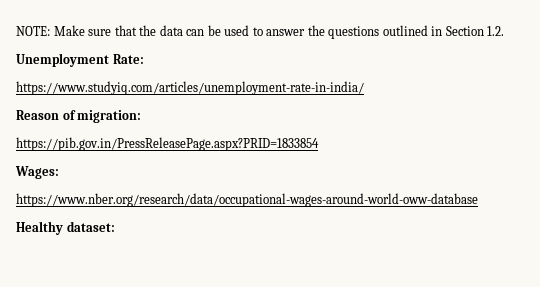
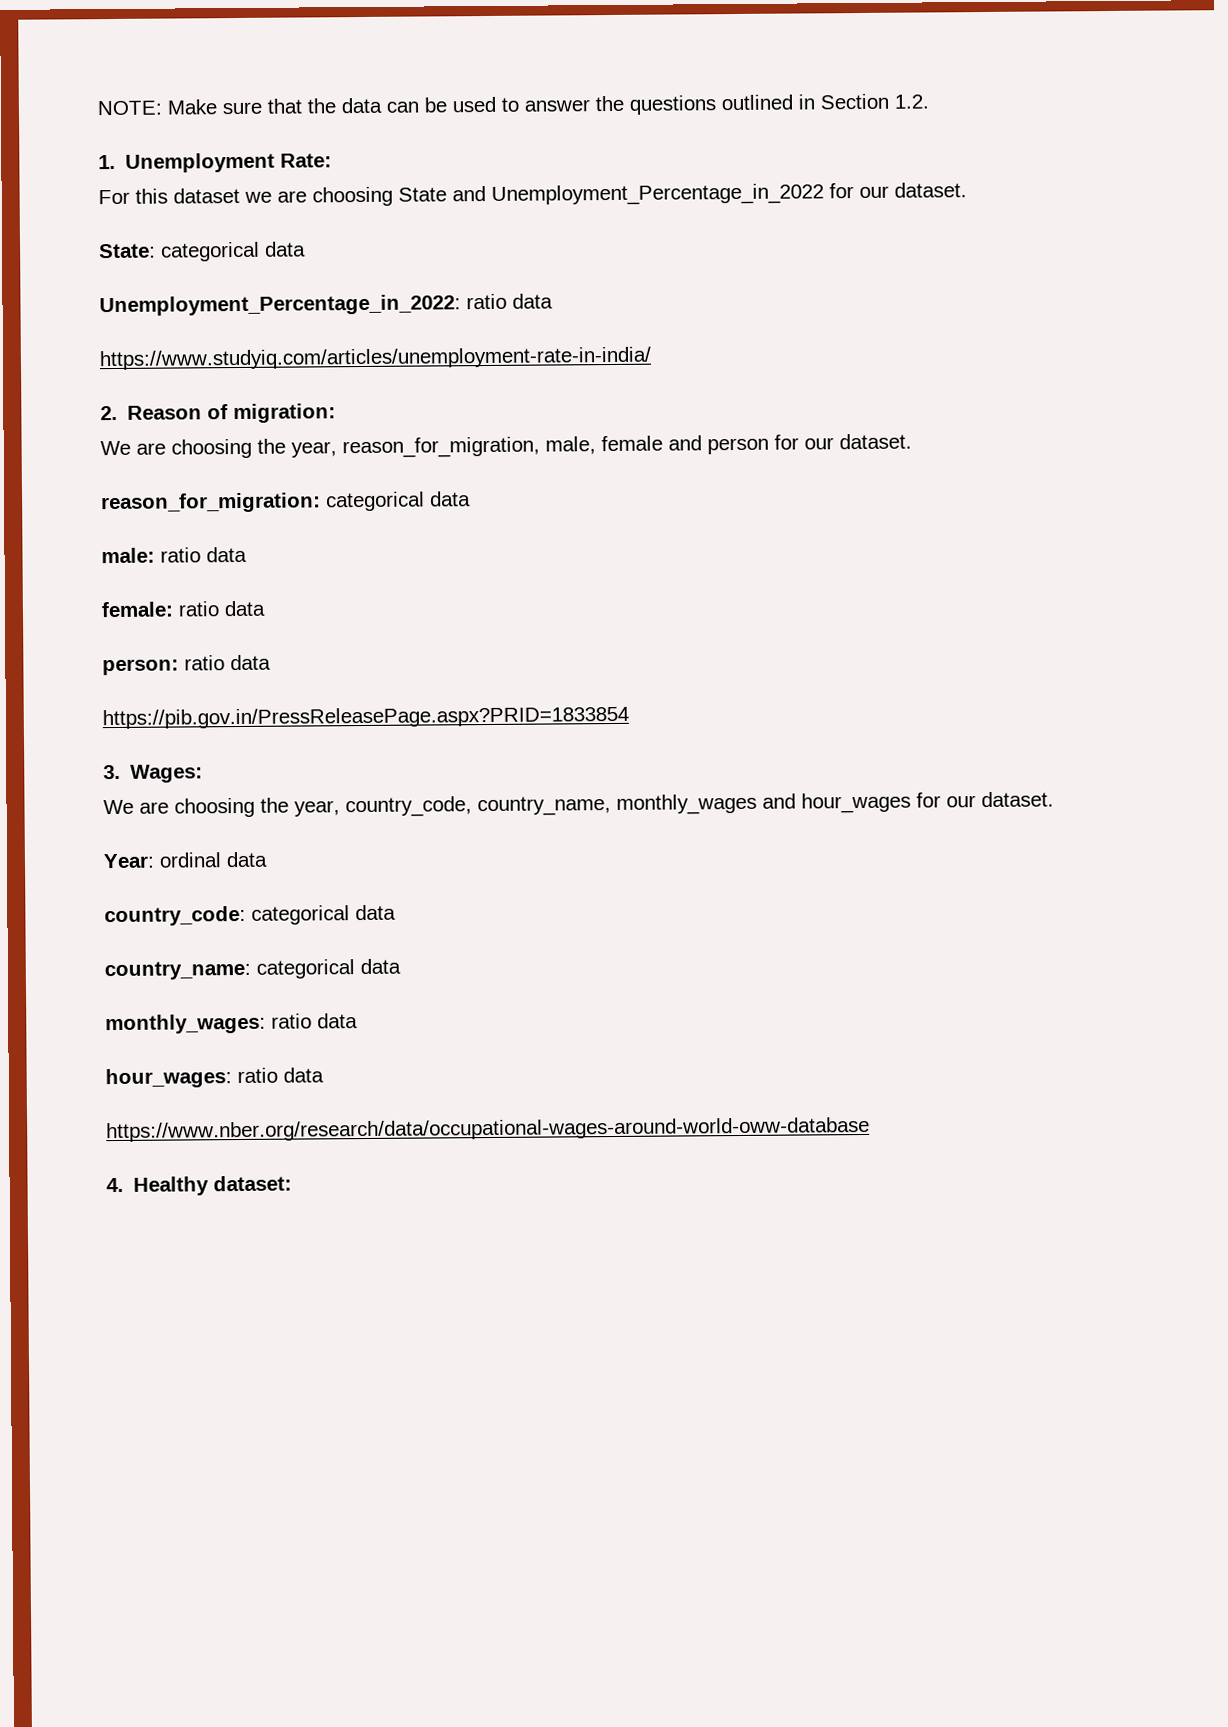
- Unemployment Rate:
+ 1. Unemployment Rate:
+ For this dataset we are choosing State and Unemployment_Percentage_in_2022 for our dataset.
+ State: categorical data
+ Unemployment_Percentage_in_2022: ratio data
- Reason of migration:
+ 2. Reason of migration:
+ We are choosing the year, reason_for_migration, male, female and person for our dataset.
+ reason_for_migration: categorical data
+ male: ratio data
+ female: ratio data
+ person: ratio data
- Wages:
+ 3. Wages:
+ We are choosing the year, country_code, country_name, monthly_wages and hour_wages for our dataset.
+ Year: ordinal data
+ country_code: categorical data
+ country_name: categorical data
+ monthly_wages: ratio data
+ hour_wages: ratio data
- Healthy dataset:
+ 4. Healthy dataset:

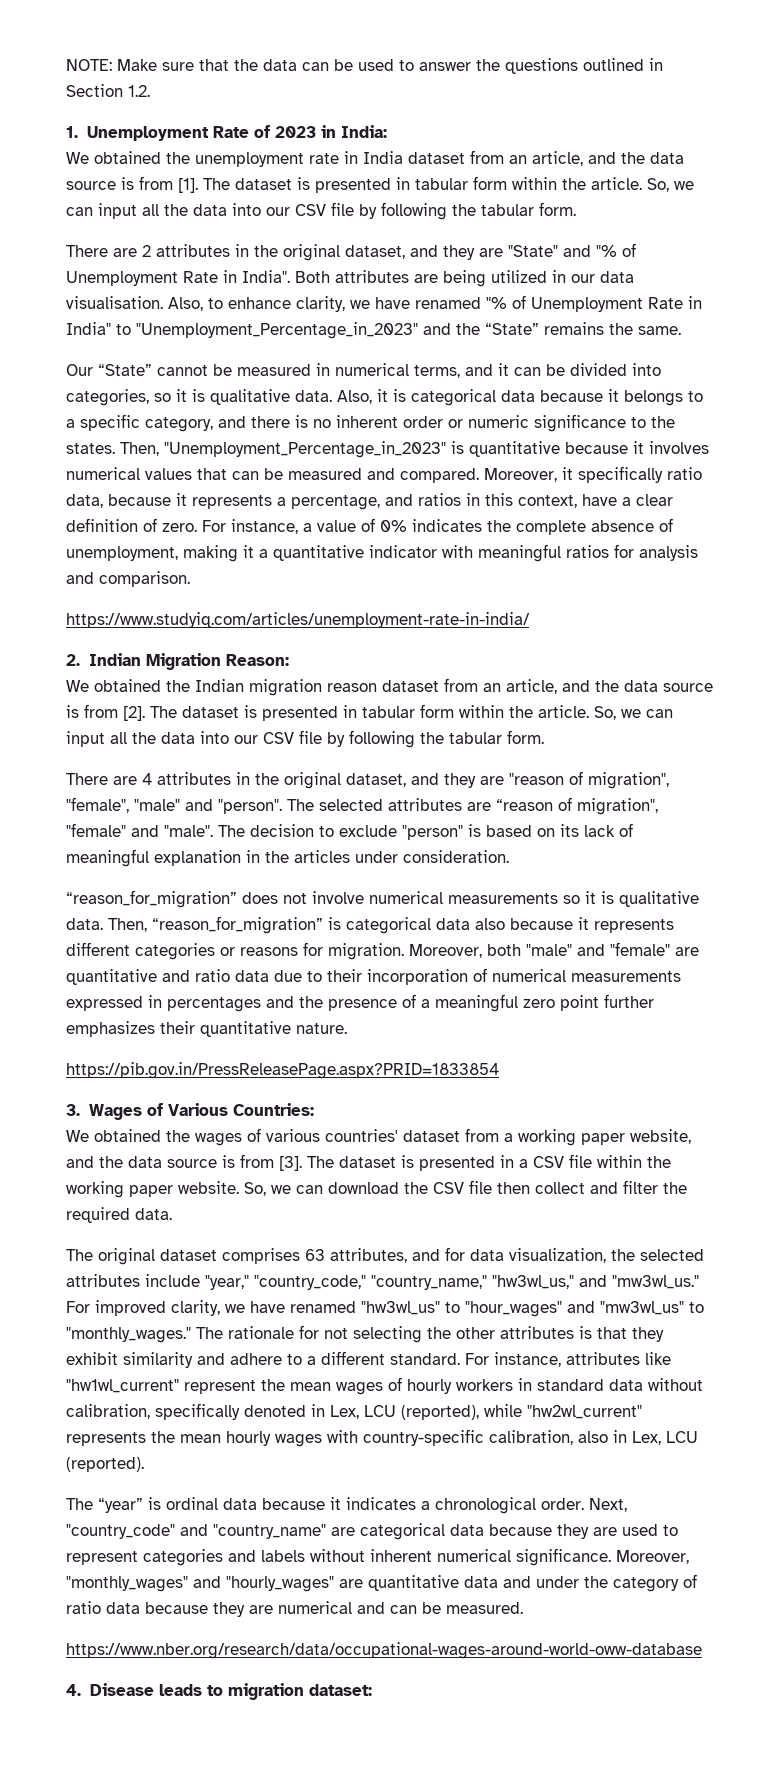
- 1. Unemployment Rate:
- For this dataset we are choosing State and Unemployment_Percentage_in_2022 for our dataset.
- State: categorical data
- Unemployment_Percentage_in_2022: ratio data
+ 1. Unemployment Rate of 2023 in India:
+ We obtained the unemployment rate in India dataset from an article, and the data source is from [1]. The dataset is presented in tabular form within the article. So, we can input all the data into our CSV file by following the tabular form.
+ There are 2 attributes in the original dataset, and they are "State" and "% of Unemployment Rate in India". Both attributes are being utilized in our data visualisation. Also, to enhance clarity, we have renamed "% of Unemployment Rate in India" to "Unemployment_Percentage_in_2023" and the “State” remains the same.
+ Our “State” cannot be measured in numerical terms, and it can be divided into categories, so it is qualitative data. Also, it is categorical data because it belongs to a specific category, and there is no inherent order or numeric significance to the states. Then, "Unemployment_Percentage_in_2023" is quantitative because it involves numerical values that can be measured and compared. Moreover, it specifically ratio data, because it represents a percentage, and ratios in this context, have a clear definition of zero. For instance, a value of 0% indicates the complete absence of unemployment, making it a quantitative indicator with meaningful ratios for analysis and comparison.
  https://www.studyiq.com/articles/unemployment-rate-in-india/
- 2. Reason of migration:
- We are choosing the year, reason_for_migration, male, female and person for our dataset.
- reason_for_migration: categorical data
- male: ratio data
- female: ratio data
- person: ratio data
+ 2. Indian Migration Reason:
+ We obtained the Indian migration reason dataset from an article, and the data source is from [2]. The dataset is presented in tabular form within the article. So, we can input all the data into our CSV file by following the tabular form.
+ There are 4 attributes in the original dataset, and they are "reason of migration", "female", "male" and "person". The selected attributes are “reason of migration", "female" and "male". The decision to exclude "person" is based on its lack of meaningful explanation in the articles under consideration.
+ “reason_for_migration” does not involve numerical measurements so it is qualitative data. Then, “reason_for_migration” is categorical data also because it represents different categories or reasons for migration. Moreover, both "male" and "female" are quantitative and ratio data due to their incorporation of numerical measurements expressed in percentages and the presence of a meaningful zero point further emphasizes their quantitative nature.
  https://pib.gov.in/PressReleasePage.aspx?PRID=1833854
- 3. Wages:
- We are choosing the year, country_code, country_name, monthly_wages and hour_wages for our dataset.
- Year: ordinal data
- country_code: categorical data
- country_name: categorical data
- monthly_wages: ratio data
- hour_wages: ratio data
+ 3. Wages of Various Countries:
+ We obtained the wages of various countries' dataset from a working paper website, and the data source is from [3]. The dataset is presented in a CSV file within the working paper website. So, we can download the CSV file then collect and filter the required data.
+ The original dataset comprises 63 attributes, and for data visualization, the selected attributes include "year," "country_code," "country_name," "hw3wl_us," and "mw3wl_us." For improved clarity, we have renamed "hw3wl_us" to "hour_wages" and "mw3wl_us" to "monthly_wages." The rationale for not selecting the other attributes is that they exhibit similarity and adhere to a different standard. For instance, attributes like "hw1wl_current" represent the mean wages of hourly workers in standard data without calibration, specifically denoted in Lex, LCU (reported), while "hw2wl_current" represents the mean hourly wages with country-specific calibration, also in Lex, LCU (reported).
+ The “year” is ordinal data because it indicates a chronological order. Next, "country_code" and "country_name" are categorical data because they are used to represent categories and labels without inherent numerical significance. Moreover, "monthly_wages" and "hourly_wages" are quantitative data and under the category of ratio data because they are numerical and can be measured.
  https://www.nber.org/research/data/occupational-wages-around-world-oww-database
- 4. Healthy dataset:
+ 4. Disease leads to migration dataset:

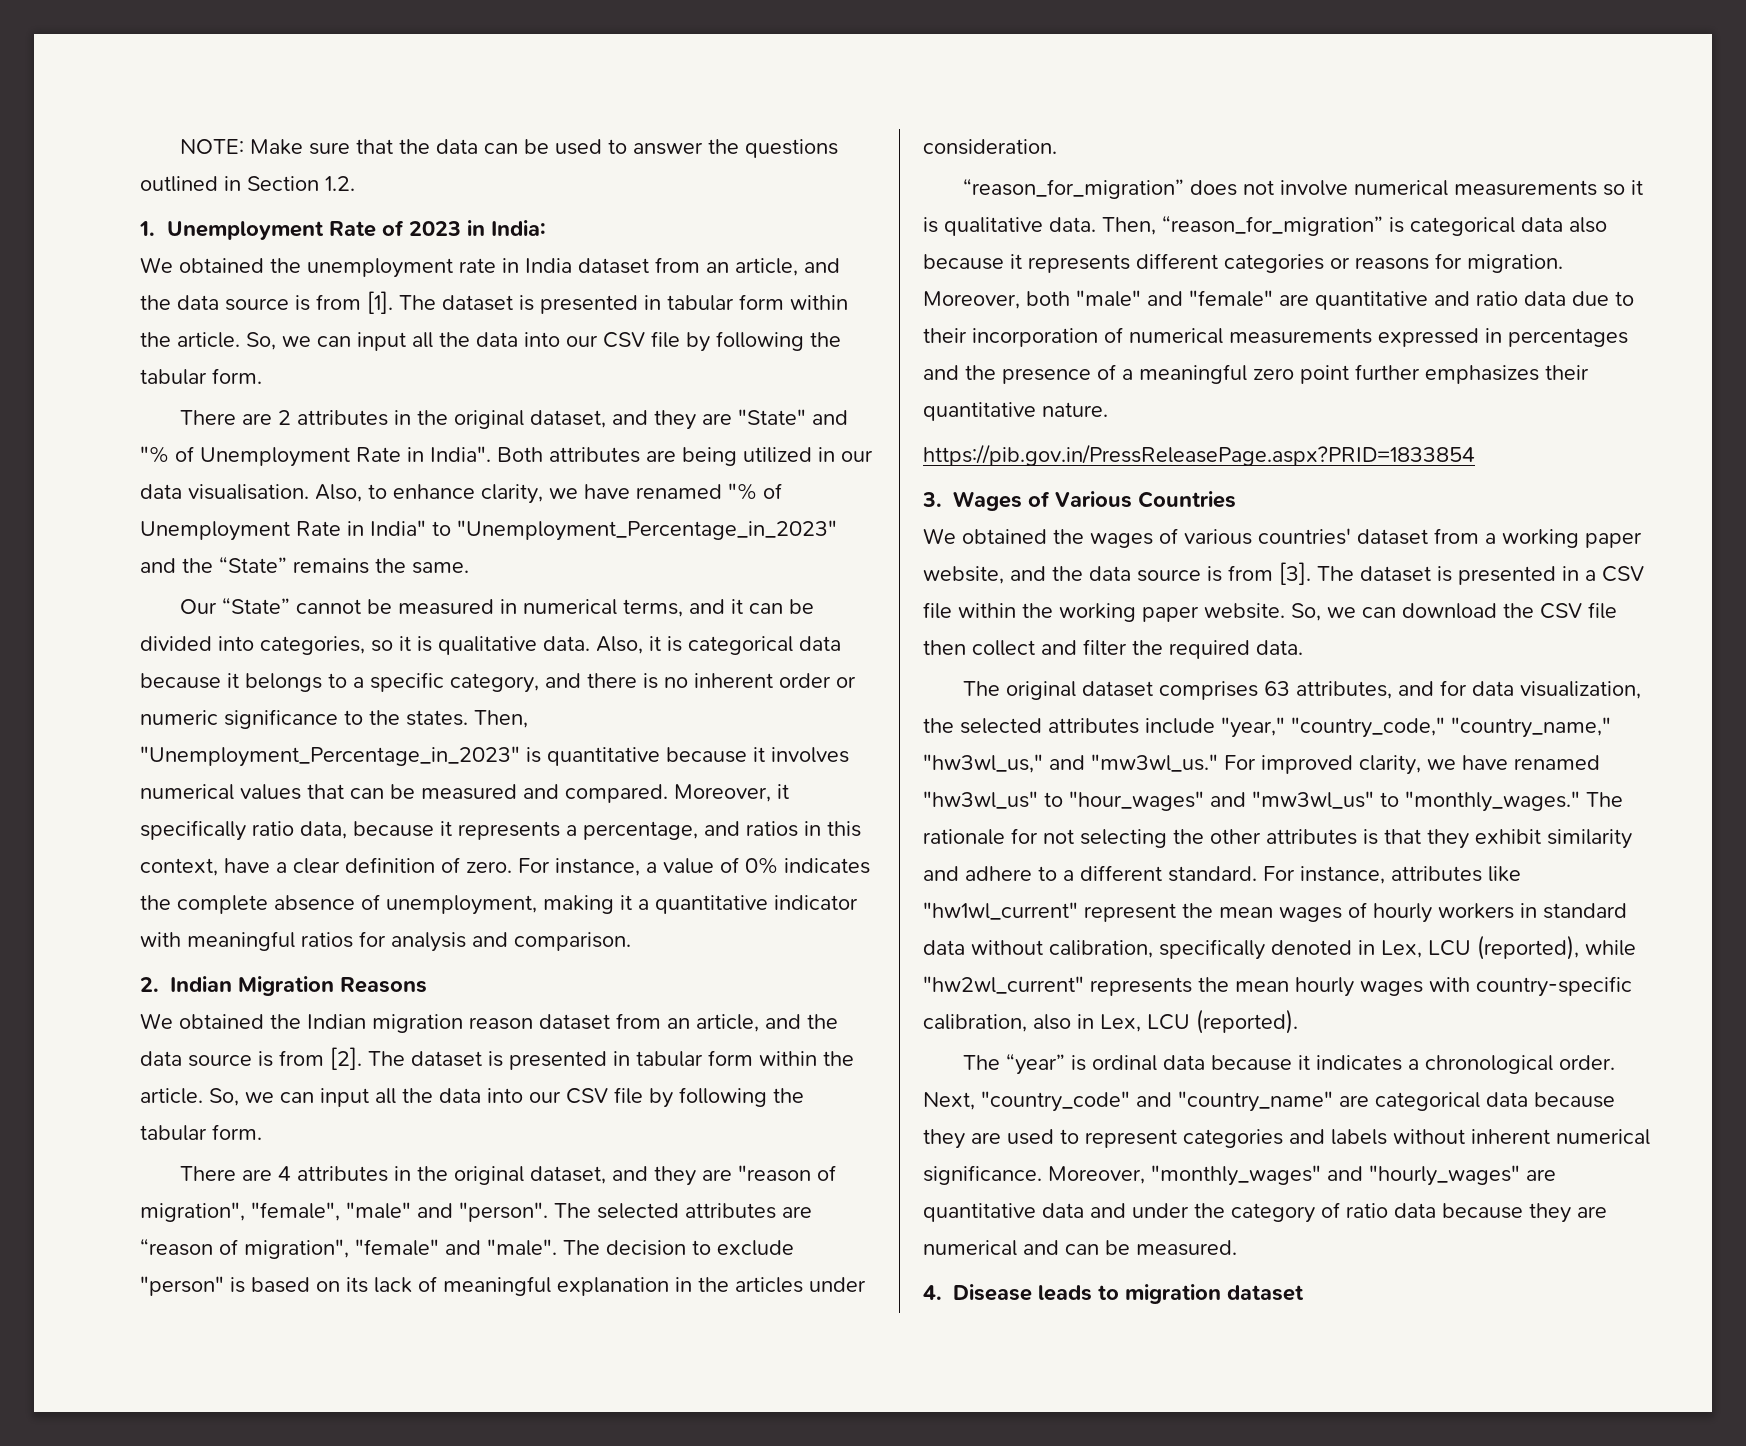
- https://www.studyiq.com/articles/unemployment-rate-in-india/
- 2. Indian Migration Reason:
+ 2. Indian Migration Reasons
- 3. Wages of Various Countries:
+ 3. Wages of Various Countries
- https://www.nber.org/research/data/occupational-wages-around-world-oww-database
- 4. Disease leads to migration dataset:
+ 4. Disease leads to migration dataset

